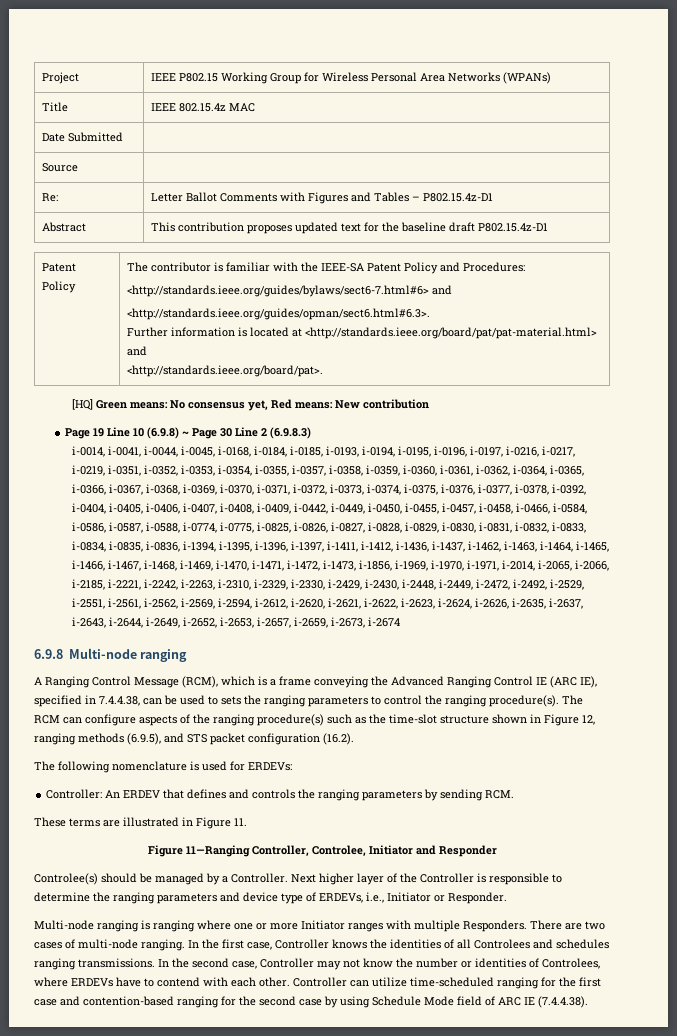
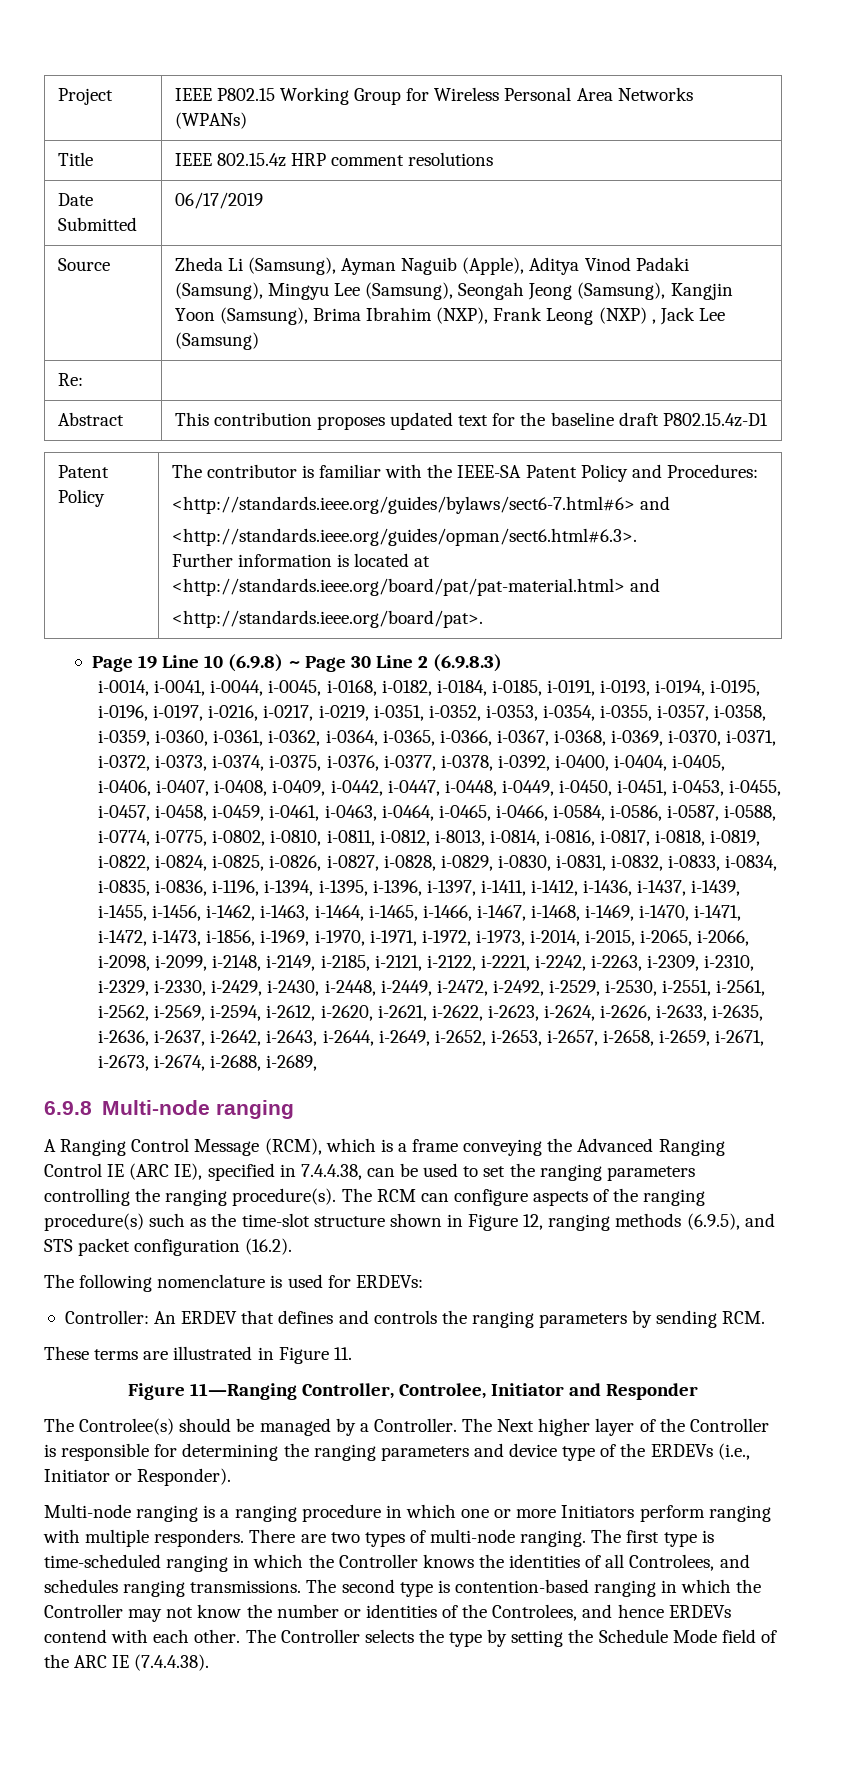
- Title | IEEE 802.15.4z MAC
+ Title | IEEE 802.15.4z HRP comment resolutions
- Date Submitted |
+ Date Submitted | 06/17/2019
- Source |
- Re: | Letter Ballot Comments with Figures and Tables – P802.15.4z-D1
+ Source | Zheda Li (Samsung), Ayman Naguib (Apple), Aditya Vinod Padaki (Samsung), Mingyu Lee (Samsung), Seongah Jeong (Samsung), Kangjin Yoon (Samsung), Brima Ibrahim (NXP), Frank Leong (NXP) , Jack Lee (Samsung)
+ Re: |
- [HQ] Green means: No consensus yet, Red means: New contribution
- i-0014, i-0041, i-0044, i-0045, i-0168, i-0184, i-0185, i-0193, i-0194, i-0195, i-0196, i-0197, i-0216, i-0217, i-0219, i-0351, i-0352, i-0353, i-0354, i-0355, i-0357, i-0358, i-0359, i-0360, i-0361, i-0362, i-0364, i-0365, i-0366, i-0367, i-0368, i-0369, i-0370, i-0371, i-0372, i-0373, i-0374, i-0375, i-0376, i-0377, i-0378, i-0392, i-0404, i-0405, i-0406, i-0407, i-0408, i-0409, i-0442, i-0449, i-0450, i-0455, i-0457, i-0458, i-0466, i-0584, i-0586, i-0587, i-0588, i-0774, i-0775, i-0825, i-0826, i-0827, i-0828, i-0829, i-0830, i-0831, i-0832, i-0833, i-0834, i-0835, i-0836, i-1394, i-1395, i-1396, i-1397, i-1411, i-1412, i-1436, i-1437, i-1462, i-1463, i-1464, i-1465, i-1466, i-1467, i-1468, i-1469, i-1470, i-1471, i-1472, i-1473, i-1856, i-1969, i-1970, i-1971, i-2014, i-2065, i-2066, i-2185, i-2221, i-2242, i-2263, i-2310, i-2329, i-2330, i-2429, i-2430, i-2448, i-2449, i-2472, i-2492, i-2529, i-2551, i-2561, i-2562, i-2569, i-2594, i-2612, i-2620, i-2621, i-2622, i-2623, i-2624, i-2626, i-2635, i-2637, i-2643, i-2644, i-2649, i-2652, i-2653, i-2657, i-2659, i-2673, i-2674
+ i-0014, i-0041, i-0044, i-0045, i-0168, i-0182, i-0184, i-0185, i-0191, i-0193, i-0194, i-0195, i-0196, i-0197, i-0216, i-0217, i-0219, i-0351, i-0352, i-0353, i-0354, i-0355, i-0357, i-0358, i-0359, i-0360, i-0361, i-0362, i-0364, i-0365, i-0366, i-0367, i-0368, i-0369, i-0370, i-0371, i-0372, i-0373, i-0374, i-0375, i-0376, i-0377, i-0378, i-0392, i-0400, i-0404, i-0405, i-0406, i-0407, i-0408, i-0409, i-0442, i-0447, i-0448, i-0449, i-0450, i-0451, i-0453, i-0455, i-0457, i-0458, i-0459, i-0461, i-0463, i-0464, i-0465, i-0466, i-0584, i-0586, i-0587, i-0588, i-0774, i-0775, i-0802, i-0810, i-0811, i-0812, i-8013, i-0814, i-0816, i-0817, i-0818, i-0819, i-0822, i-0824, i-0825, i-0826, i-0827, i-0828, i-0829, i-0830, i-0831, i-0832, i-0833, i-0834, i-0835, i-0836, i-1196, i-1394, i-1395, i-1396, i-1397, i-1411, i-1412, i-1436, i-1437, i-1439, i-1455, i-1456, i-1462, i-1463, i-1464, i-1465, i-1466, i-1467, i-1468, i-1469, i-1470, i-1471, i-1472, i-1473, i-1856, i-1969, i-1970, i-1971, i-1972, i-1973, i-2014, i-2015, i-2065, i-2066, i-2098, i-2099, i-2148, i-2149, i-2185, i-2121, i-2122, i-2221, i-2242, i-2263, i-2309, i-2310, i-2329, i-2330, i-2429, i-2430, i-2448, i-2449, i-2472, i-2492, i-2529, i-2530, i-2551, i-2561, i-2562, i-2569, i-2594, i-2612, i-2620, i-2621, i-2622, i-2623, i-2624, i-2626, i-2633, i-2635, i-2636, i-2637, i-2642, i-2643, i-2644, i-2649, i-2652, i-2653, i-2657, i-2658, i-2659, i-2671, i-2673, i-2674, i-2688, i-2689,
- A Ranging Control Message (RCM), which is a frame conveying the Advanced Ranging Control IE (ARC IE), specified in 7.4.4.38, can be used to sets the ranging parameters to control the ranging procedure(s).
+ A Ranging Control Message (RCM), which is a frame conveying the Advanced Ranging Control IE (ARC IE), specified in 7.4.4.38, can be used to set the ranging parameters controlling the ranging procedure(s).
- Controlee(s) should be managed by a Controller.
+ The Controlee(s) should be managed by a Controller.
- Next higher layer of the Controller is responsible to determine the ranging parameters and device type of ERDEVs, i.e., Initiator or Responder.
+ The Next higher layer of the Controller is responsible for determining the ranging parameters and device type of the ERDEVs (i.e., Initiator or Responder).
- Multi-node ranging is ranging where one or more Initiator ranges with multiple Responders.
+ Multi-node ranging is a ranging procedure in which one or more Initiators perform ranging with multiple responders.
- There are two cases of multi-node ranging.
+ There are two types of multi-node ranging.
- In the first case, Controller knows the identities of all Controlees and schedules ranging transmissions.
+ The first type is time-scheduled ranging in which the Controller knows the identities of all Controlees, and schedules ranging transmissions.
- In the second case, Controller may not know the number or identities of Controlees, where ERDEVs have to contend with each other. Controller can utilize time-scheduled ranging for the first case and contention-based ranging for the second case by using Schedule Mode field of ARC IE (7.4.4.38).
+ The second type is contention-based ranging in which the Controller may not know the number or identities of the Controlees, and hence ERDEVs contend with each other. The Controller selects the type by setting the Schedule Mode field of the ARC IE (7.4.4.38).

